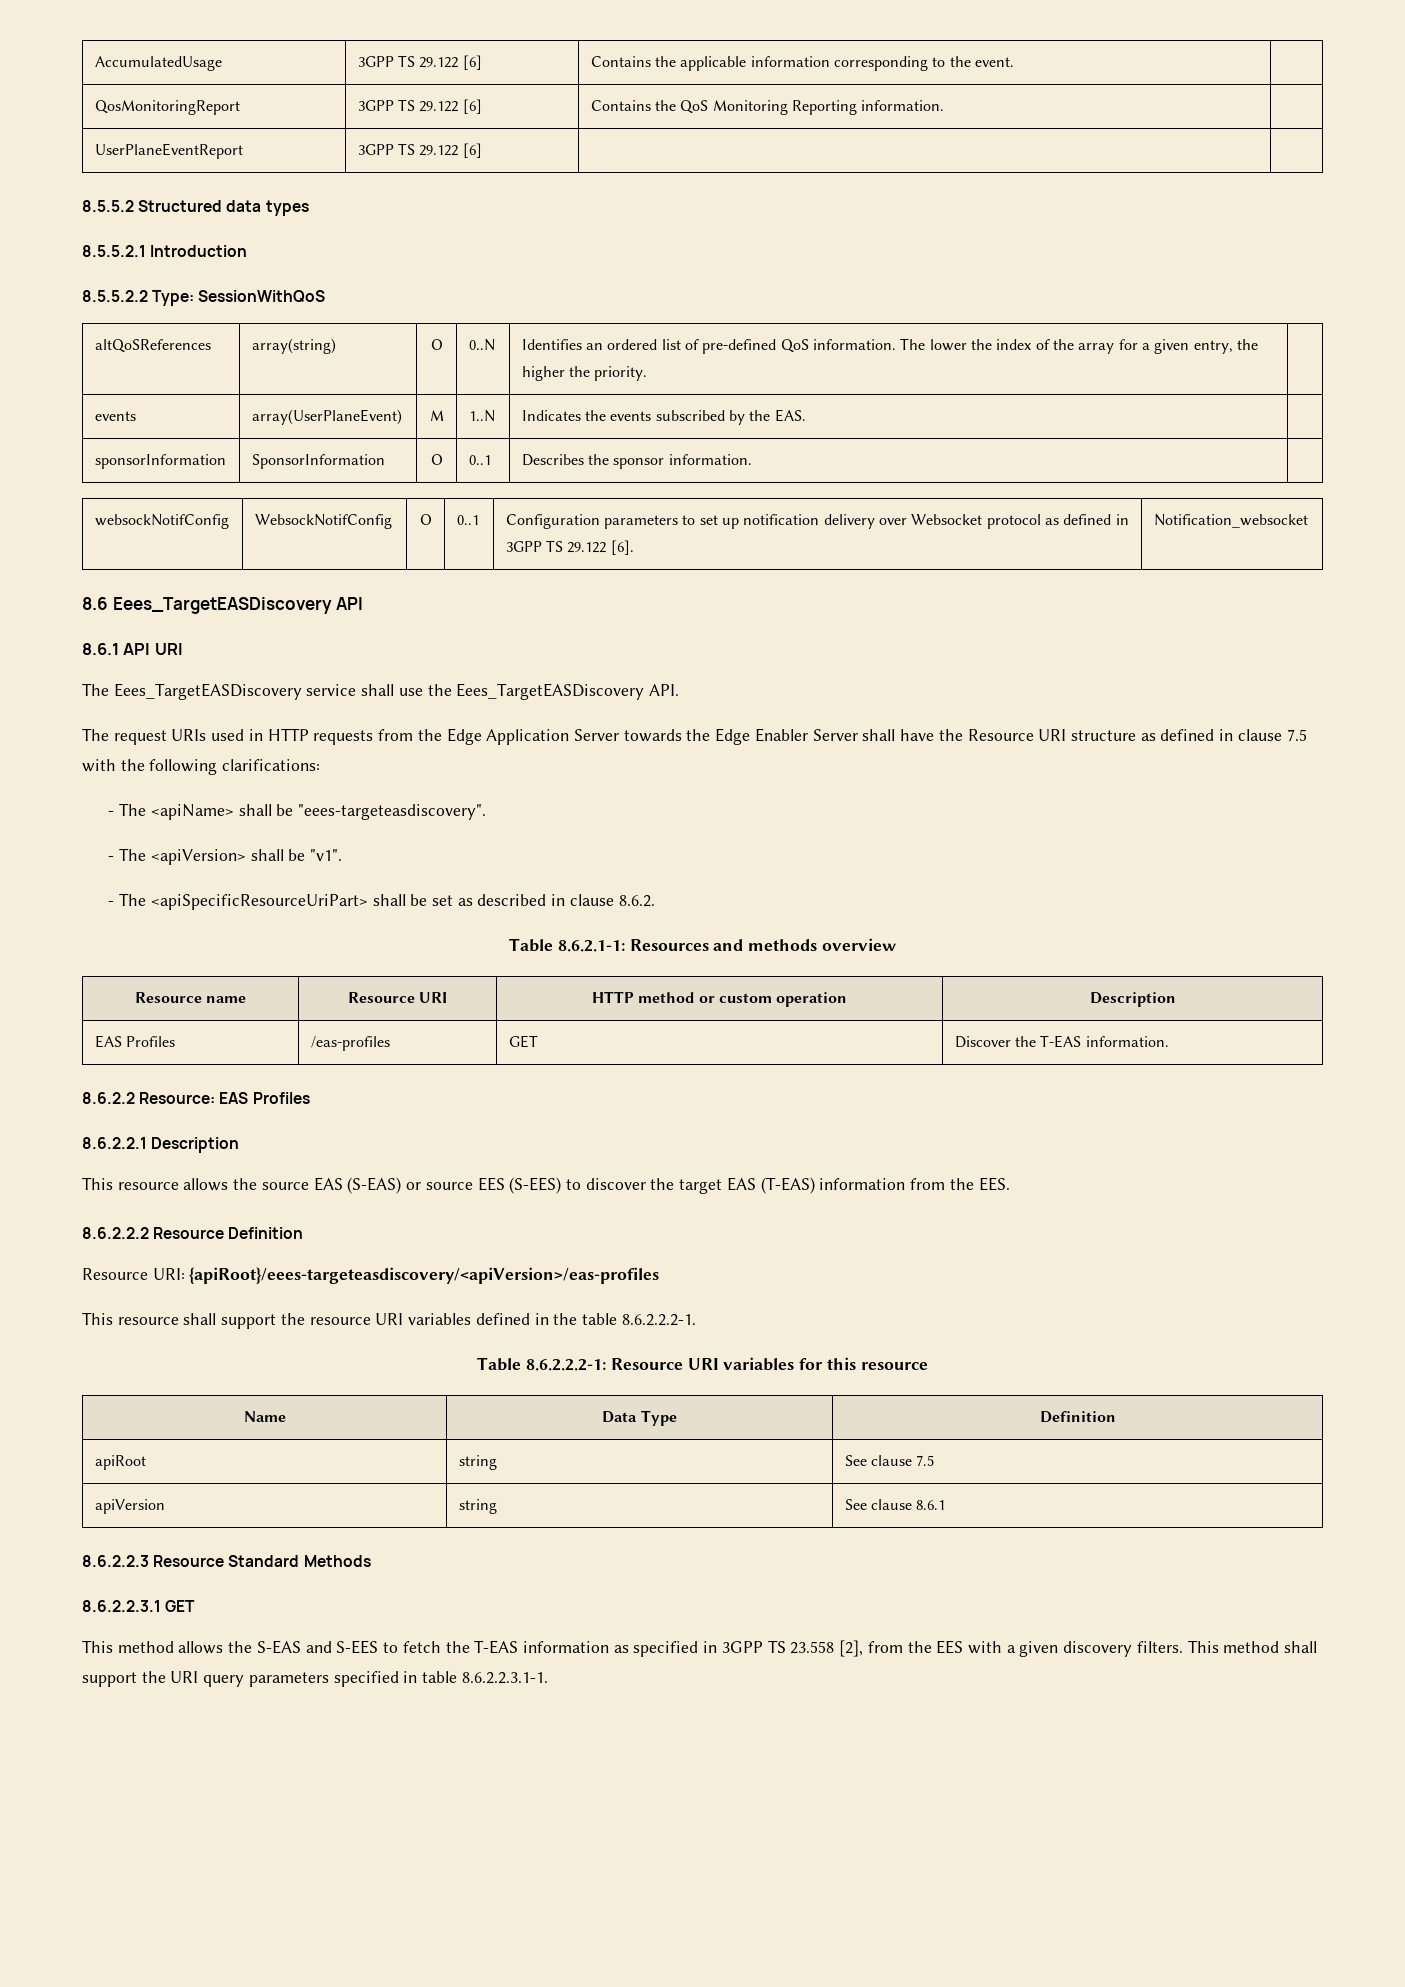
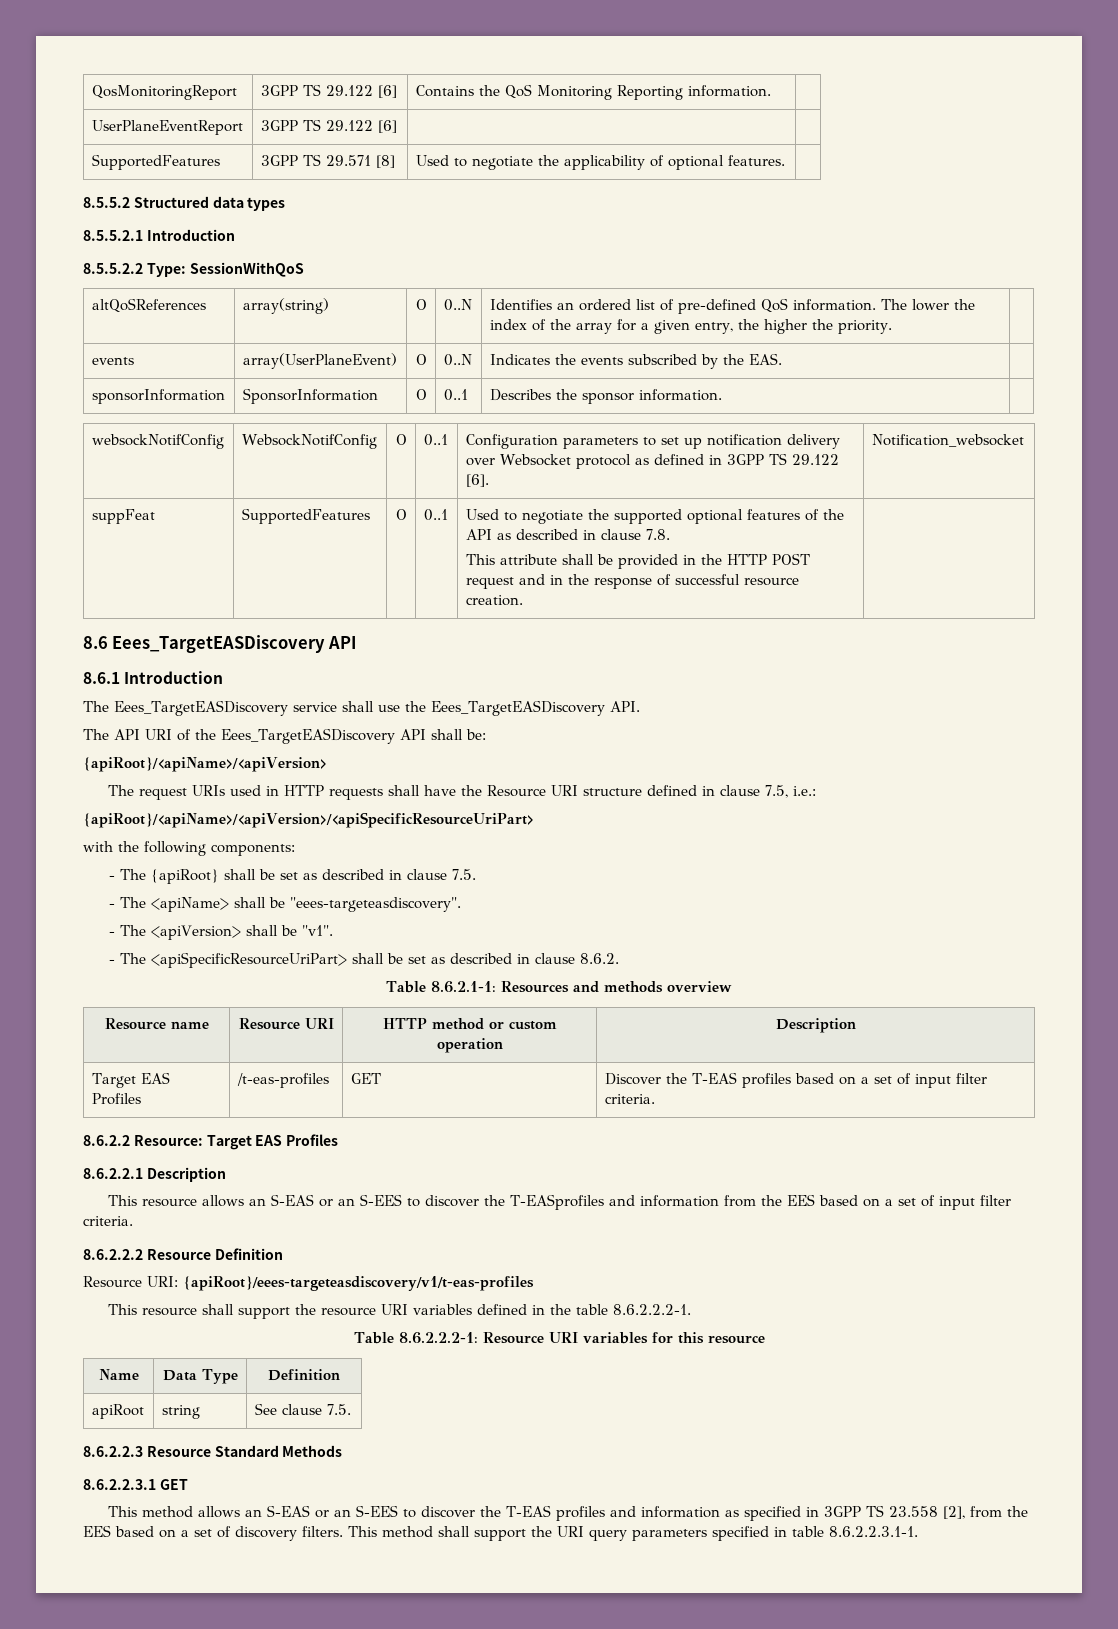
- AccumulatedUsage | 3GPP TS 29.122 [6] | Contains the applicable information corresponding to the event. |
+ SupportedFeatures | 3GPP TS 29.571 [8] | Used to negotiate the applicability of optional features. |
- events | array(UserPlaneEvent) | M | 1..N | Indicates the events subscribed by the EAS. |
+ events | array(UserPlaneEvent) | O | 0..N | Indicates the events subscribed by the EAS. |
+ suppFeat | SupportedFeatures | O | 0..1 | Used to negotiate the supported optional features of the API as described in clause 7.8.
+ This attribute shall be provided in the HTTP POST request and in the response of successful resource creation. |
- 8.6.1 API URI
+ 8.6.1 Introduction
+ The API URI of the Eees_TargetEASDiscovery API shall be:
+ {apiRoot}/<apiName>/<apiVersion>
- The request URIs used in HTTP requests from the Edge Application Server towards the Edge Enabler Server shall have the Resource URI structure as defined in clause 7.5 with the following clarifications:
+ The request URIs used in HTTP requests shall have the Resource URI structure defined in clause 7.5, i.e.:
+ {apiRoot}/<apiName>/<apiVersion>/<apiSpecificResourceUriPart>
+ with the following components:
+ - The {apiRoot} shall be set as described in clause 7.5.
- EAS Profiles | /eas-profiles | GET | Discover the T-EAS information.
+ Target EAS Profiles | /t-eas-profiles | GET | Discover the T-EAS profiles based on a set of input filter criteria.
- 8.6.2.2 Resource: EAS Profiles
+ 8.6.2.2 Resource: Target EAS Profiles
- This resource allows the source EAS (S-EAS) or source EES (S-EES) to discover the target EAS (T-EAS) information from the EES.
+ This resource allows an S-EAS or an S-EES to discover the T-EASprofiles and information from the EES based on a set of input filter criteria.
- Resource URI: {apiRoot}/eees-targeteasdiscovery/<apiVersion>/eas-profiles
+ Resource URI: {apiRoot}/eees-targeteasdiscovery/v1/t-eas-profiles
- apiRoot | string | See clause 7.5
- apiVersion | string | See clause 8.6.1
+ apiRoot | string | See clause 7.5.
- This method allows the S-EAS and S-EES to fetch the T-EAS information as specified in 3GPP TS 23.558 [2], from the EES with a given discovery filters.
+ This method allows an S-EAS or an S-EES to discover the T-EAS profiles and information as specified in 3GPP TS 23.558 [2], from the EES based on a set of discovery filters.

